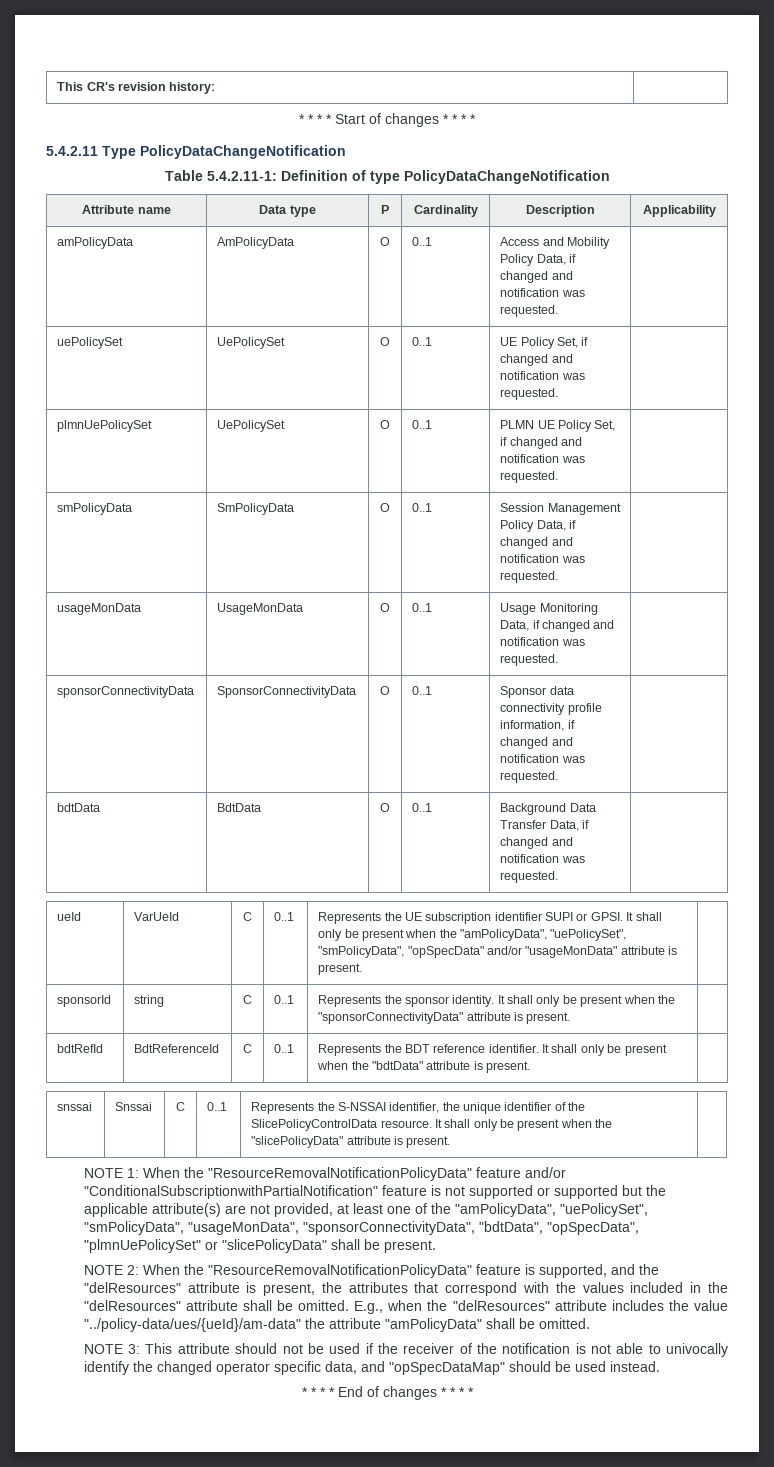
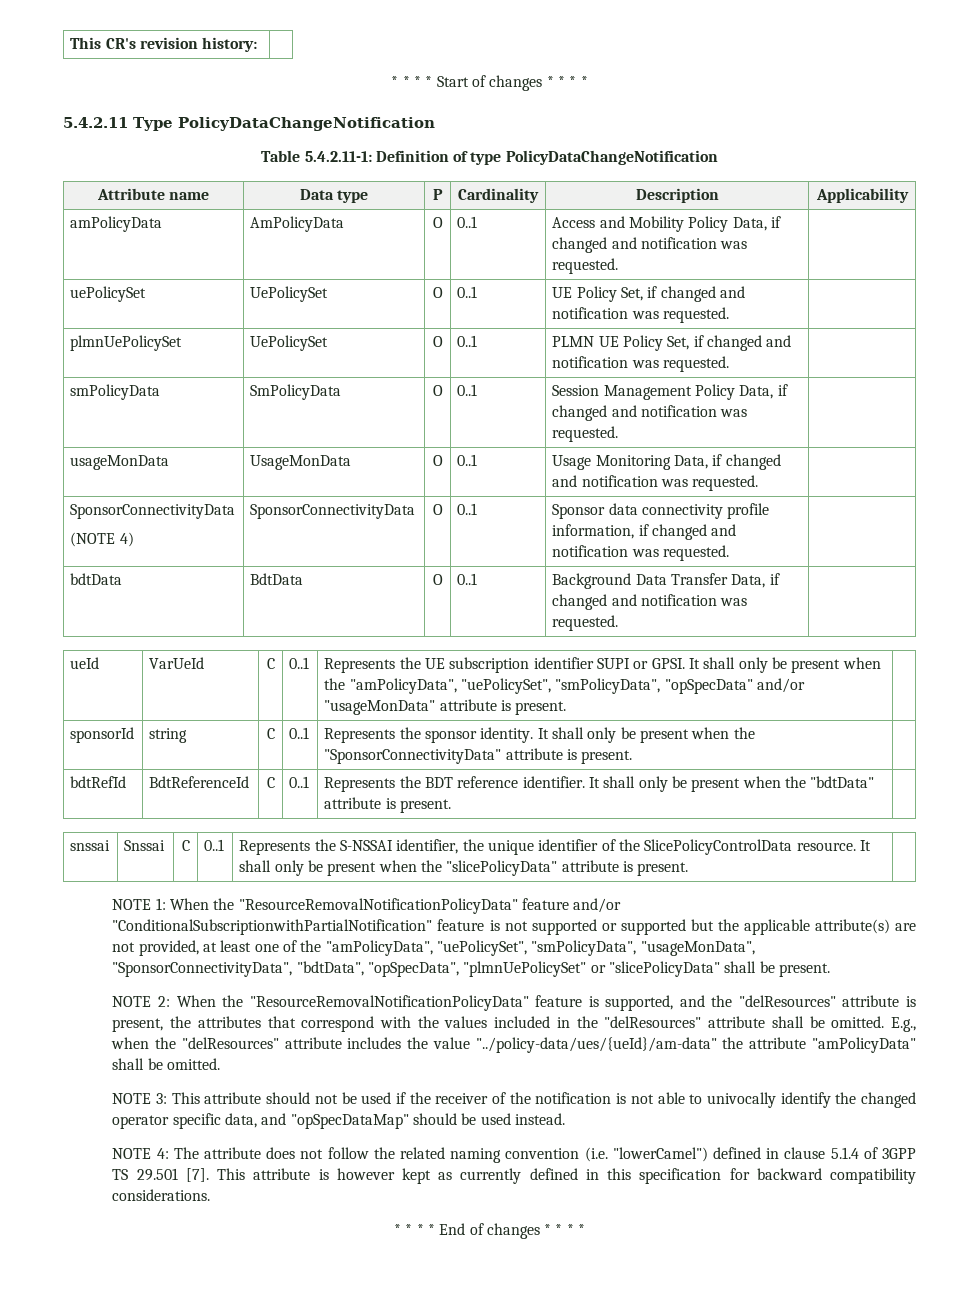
  usageMonData | UsageMonData | O | 0..1 | Usage Monitoring Data, if changed and notification was requested. |
- sponsorConnectivityData | SponsorConnectivityData | O | 0..1 | Sponsor data connectivity profile information, if changed and notification was requested. |
+ SponsorConnectivityData
+ (NOTE 4) | SponsorConnectivityData | O | 0..1 | Sponsor data connectivity profile information, if changed and notification was requested. |
- sponsorId | string | C | 0..1 | Represents the sponsor identity. It shall only be present when the "sponsorConnectivityData" attribute is present. |
+ sponsorId | string | C | 0..1 | Represents the sponsor identity. It shall only be present when the "SponsorConnectivityData" attribute is present. |
- NOTE 1: When the "ResourceRemovalNotificationPolicyData" feature and/or "ConditionalSubscriptionwithPartialNotification" feature is not supported or supported but the applicable attribute(s) are not provided, at least one of the "amPolicyData", "uePolicySet", "smPolicyData", "usageMonData", "sponsorConnectivityData", "bdtData", "opSpecData", "plmnUePolicySet" or "slicePolicyData" shall be present.
+ NOTE 1: When the "ResourceRemovalNotificationPolicyData" feature and/or "ConditionalSubscriptionwithPartialNotification" feature is not supported or supported but the applicable attribute(s) are not provided, at least one of the "amPolicyData", "uePolicySet", "smPolicyData", "usageMonData", "SponsorConnectivityData", "bdtData", "opSpecData", "plmnUePolicySet" or "slicePolicyData" shall be present.
+ NOTE 4: The attribute does not follow the related naming convention (i.e. "lowerCamel") defined in clause 5.1.4 of 3GPP TS 29.501 [7]. This attribute is however kept as currently defined in this specification for backward compatibility considerations.

